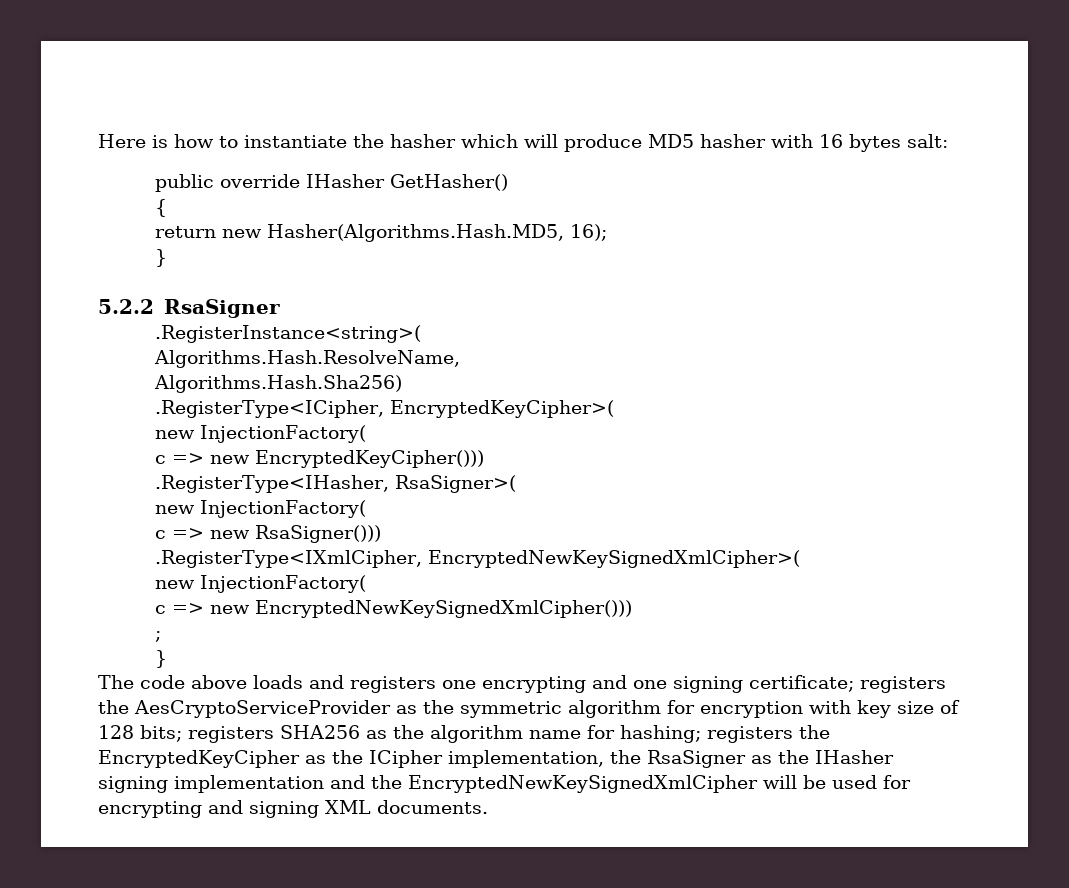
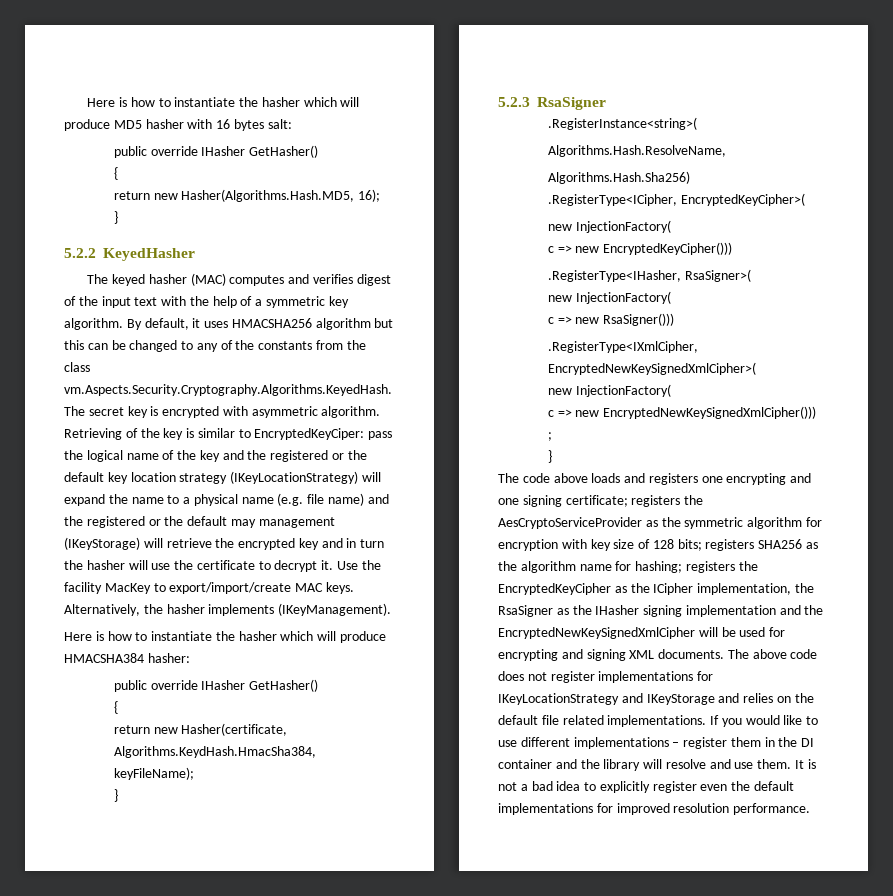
- 5.2.2 RsaSigner
+ 5.2.2 KeyedHasher
+ The keyed hasher (MAC) computes and verifies digest of the input text with the help of a symmetric key algorithm. By default, it uses HMACSHA256 algorithm but this can be changed to any of the constants from the class vm.Aspects.Security.Cryptography.Algorithms.KeyedHash. The secret key is encrypted with asymmetric algorithm. Retrieving of the key is similar to EncryptedKeyCiper: pass the logical name of the key and the registered or the default key location strategy (IKeyLocationStrategy) will expand the name to a physical name (e.g. file name) and the registered or the default may management (IKeyStorage) will retrieve the encrypted key and in turn the hasher will use the certificate to decrypt it. Use the facility MacKey to export/import/create MAC keys. Alternatively, the hasher implements (IKeyManagement).
+ Here is how to instantiate the hasher which will produce HMACSHA384 hasher:
+ public override IHasher GetHasher()
+ {
+ return new Hasher(certificate, Algorithms.KeydHash.HmacSha384, keyFileName);
+ }
+ 5.2.3 RsaSigner
+ The above code does not register implementations for IKeyLocationStrategy and IKeyStorage and relies on the default file related implementations. If you would like to use different implementations – register them in the DI container and the library will resolve and use them. It is not a bad idea to explicitly register even the default implementations for improved resolution performance.

